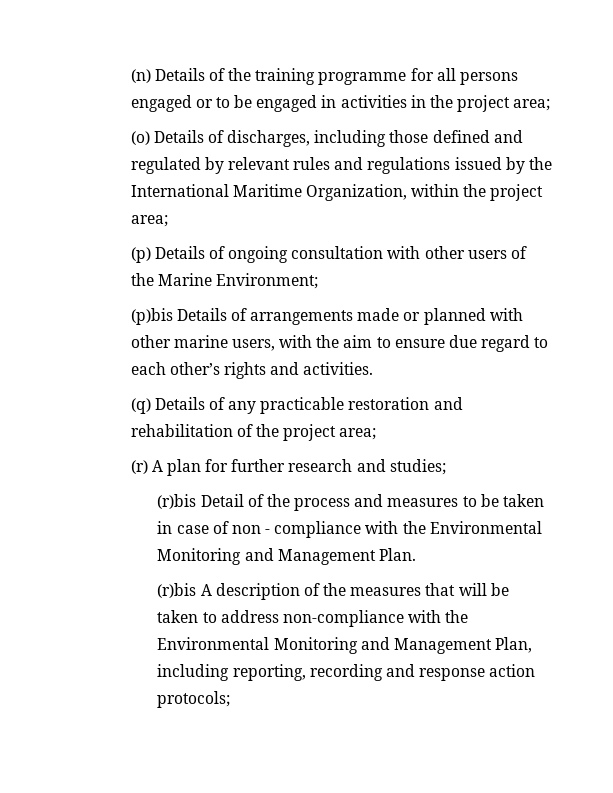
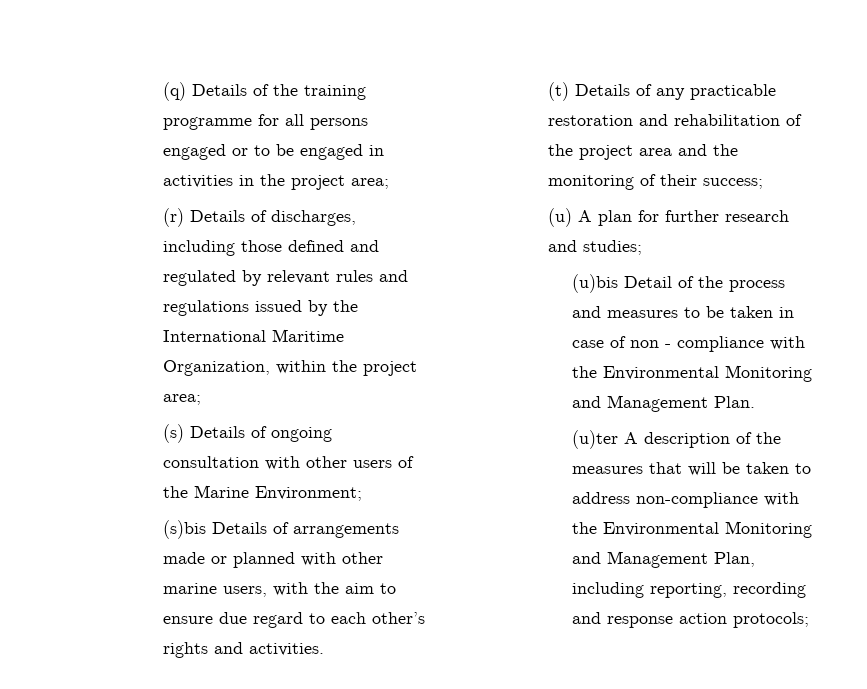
- (n) Details of the training programme for all persons engaged or to be engaged in activities in the project area;
+ (q) Details of the training programme for all persons engaged or to be engaged in activities in the project area;
- (o) Details of discharges, including those defined and regulated by relevant rules and regulations issued by the International Maritime Organization, within the project area;
+ (r) Details of discharges, including those defined and regulated by relevant rules and regulations issued by the International Maritime Organization, within the project area;
- (p) Details of ongoing consultation with other users of the Marine Environment;
+ (s) Details of ongoing consultation with other users of the Marine Environment;
- (p)bis Details of arrangements made or planned with other marine users, with the aim to ensure due regard to each other’s rights and activities.
+ (s)bis Details of arrangements made or planned with other marine users, with the aim to ensure due regard to each other’s rights and activities.
- (q) Details of any practicable restoration and rehabilitation of the project area;
- (r) A plan for further research and studies;
+ (t) Details of any practicable restoration and rehabilitation of the project area and the monitoring of their success;
+ (u) A plan for further research and studies;
- (r)bis Detail of the process and measures to be taken in case of non - compliance with the Environmental Monitoring and Management Plan.
+ (u)bis Detail of the process and measures to be taken in case of non - compliance with the Environmental Monitoring and Management Plan.
- (r)bis A description of the measures that will be taken to address non-compliance with the Environmental Monitoring and Management Plan, including reporting, recording and response action protocols;
+ (u)ter A description of the measures that will be taken to address non-compliance with the Environmental Monitoring and Management Plan, including reporting, recording and response action protocols;

